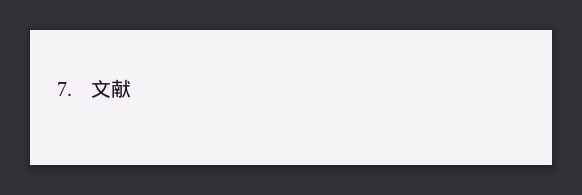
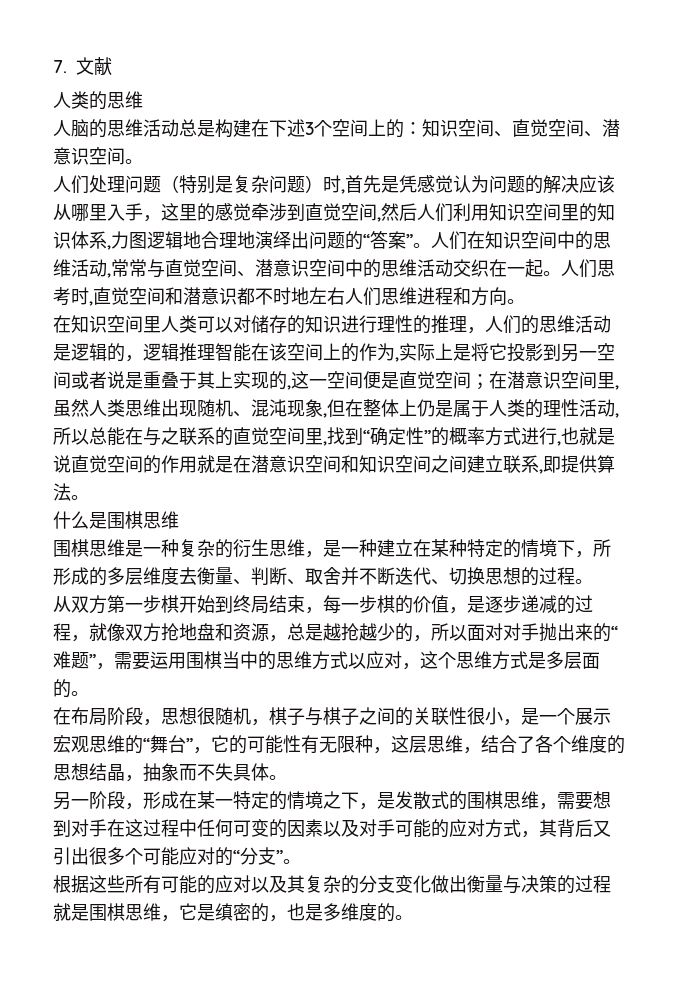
+ 人类的思维
+ 人脑的思维活动总是构建在下述3个空间上的：知识空间、直觉空间、潜意识空间。
+ 人们处理问题（特别是复杂问题）时,首先是凭感觉认为问题的解决应该从哪里入手，这里的感觉牵涉到直觉空间,然后人们利用知识空间里的知识体系,力图逻辑地合理地演绎出问题的“答案”。人们在知识空间中的思维活动,常常与直觉空间、潜意识空间中的思维活动交织在一起。人们思考时,直觉空间和潜意识都不时地左右人们思维进程和方向。
+ 在知识空间里人类可以对储存的知识进行理性的推理，人们的思维活动是逻辑的，逻辑推理智能在该空间上的作为,实际上是将它投影到另一空间或者说是重叠于其上实现的,这一空间便是直觉空间；在潜意识空间里,虽然人类思维出现随机、混沌现象,但在整体上仍是属于人类的理性活动,所以总能在与之联系的直觉空间里,找到“确定性”的概率方式进行,也就是说直觉空间的作用就是在潜意识空间和知识空间之间建立联系,即提供算法。
+ 什么是围棋思维
+ 围棋思维是一种复杂的衍生思维，是一种建立在某种特定的情境下，所形成的多层维度去衡量、判断、取舍并不断迭代、切换思想的过程。
+ 从双方第一步棋开始到终局结束，每一步棋的价值，是逐步递减的过程，就像双方抢地盘和资源，总是越抢越少的，所以面对对手抛出来的“难题”，需要运用围棋当中的思维方式以应对，这个思维方式是多层面的。
+ 在布局阶段，思想很随机，棋子与棋子之间的关联性很小，是一个展示宏观思维的“舞台”，它的可能性有无限种，这层思维，结合了各个维度的思想结晶，抽象而不失具体。
+ 另一阶段，形成在某一特定的情境之下，是发散式的围棋思维，需要想到对手在这过程中任何可变的因素以及对手可能的应对方式，其背后又引出很多个可能应对的“分支”。
+ 根据这些所有可能的应对以及其复杂的分支变化做出衡量与决策的过程就是围棋思维，它是缜密的，也是多维度的。

